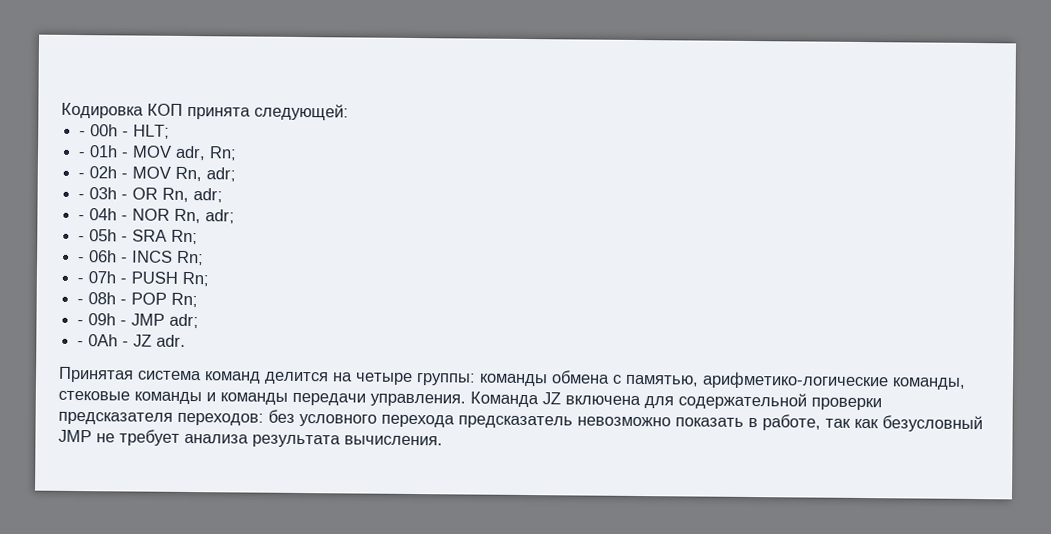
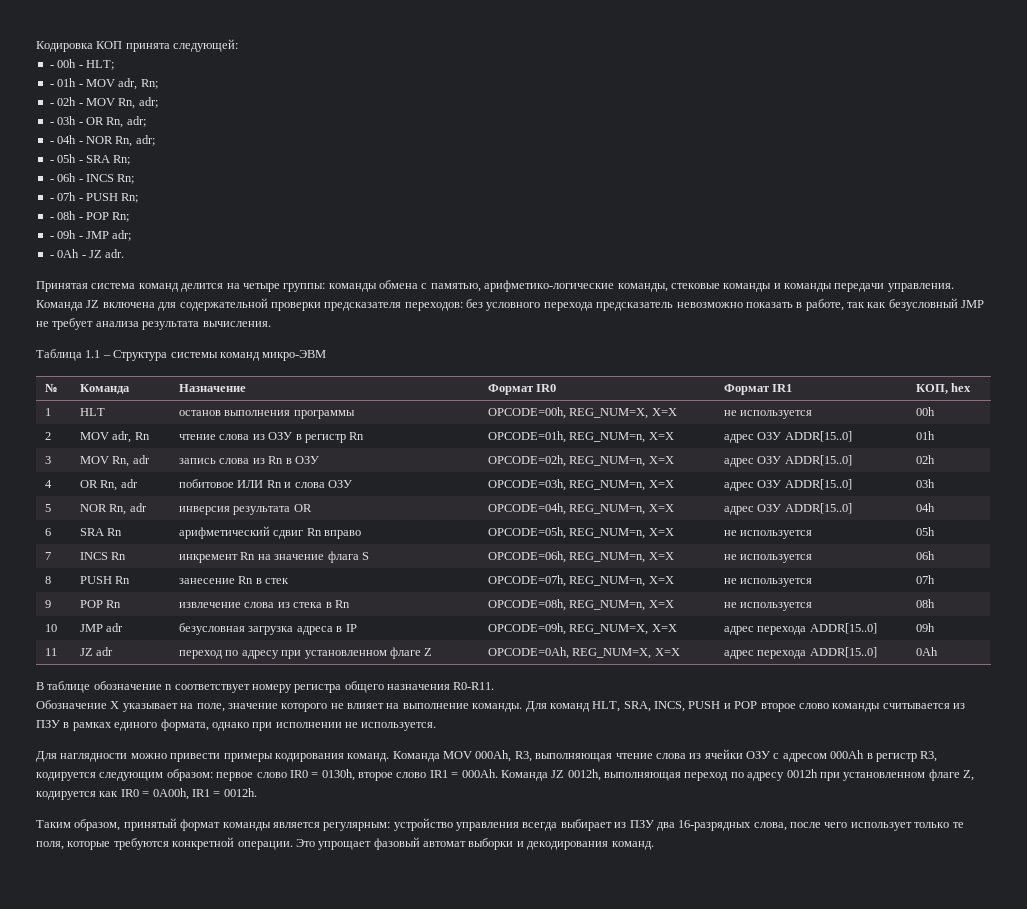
+ Таблица 1.1 – Структура системы команд микро-ЭВМ
+ № | Команда | Назначение | Формат IR0 | Формат IR1 | КОП, hex
+ 1 | HLT | останов выполнения программы | OPCODE=00h, REG_NUM=X, X=X | не используется | 00h
+ 2 | MOV adr, Rn | чтение слова из ОЗУ в регистр Rn | OPCODE=01h, REG_NUM=n, X=X | адрес ОЗУ ADDR[15..0] | 01h
+ 3 | MOV Rn, adr | запись слова из Rn в ОЗУ | OPCODE=02h, REG_NUM=n, X=X | адрес ОЗУ ADDR[15..0] | 02h
+ 4 | OR Rn, adr | побитовое ИЛИ Rn и слова ОЗУ | OPCODE=03h, REG_NUM=n, X=X | адрес ОЗУ ADDR[15..0] | 03h
+ 5 | NOR Rn, adr | инверсия результата OR | OPCODE=04h, REG_NUM=n, X=X | адрес ОЗУ ADDR[15..0] | 04h
+ 6 | SRA Rn | арифметический сдвиг Rn вправо | OPCODE=05h, REG_NUM=n, X=X | не используется | 05h
+ 7 | INCS Rn | инкремент Rn на значение флага S | OPCODE=06h, REG_NUM=n, X=X | не используется | 06h
+ 8 | PUSH Rn | занесение Rn в стек | OPCODE=07h, REG_NUM=n, X=X | не используется | 07h
+ 9 | POP Rn | извлечение слова из стека в Rn | OPCODE=08h, REG_NUM=n, X=X | не используется | 08h
+ 10 | JMP adr | безусловная загрузка адреса в IP | OPCODE=09h, REG_NUM=X, X=X | адрес перехода ADDR[15..0] | 09h
+ 11 | JZ adr | переход по адресу при установленном флаге Z | OPCODE=0Ah, REG_NUM=X, X=X | адрес перехода ADDR[15..0] | 0Ah
+ В таблице обозначение n соответствует номеру регистра общего назначения R0-R11.
+ Обозначение X указывает на поле, значение которого не влияет на выполнение команды. Для команд HLT, SRA, INCS, PUSH и POP второе слово команды считывается из ПЗУ в рамках единого формата, однако при исполнении не используется.
+ Для наглядности можно привести примеры кодирования команд. Команда MOV 000Ah, R3, выполняющая чтение слова из ячейки ОЗУ с адресом 000Ah в регистр R3, кодируется следующим образом: первое слово IR0 = 0130h, второе слово IR1 = 000Ah. Команда JZ 0012h, выполняющая переход по адресу 0012h при установленном флаге Z, кодируется как IR0 = 0A00h, IR1 = 0012h.
+ Таким образом, принятый формат команды является регулярным: устройство управления всегда выбирает из ПЗУ два 16-разрядных слова, после чего использует только те поля, которые требуются конкретной операции. Это упрощает фазовый автомат выборки и декодирования команд.

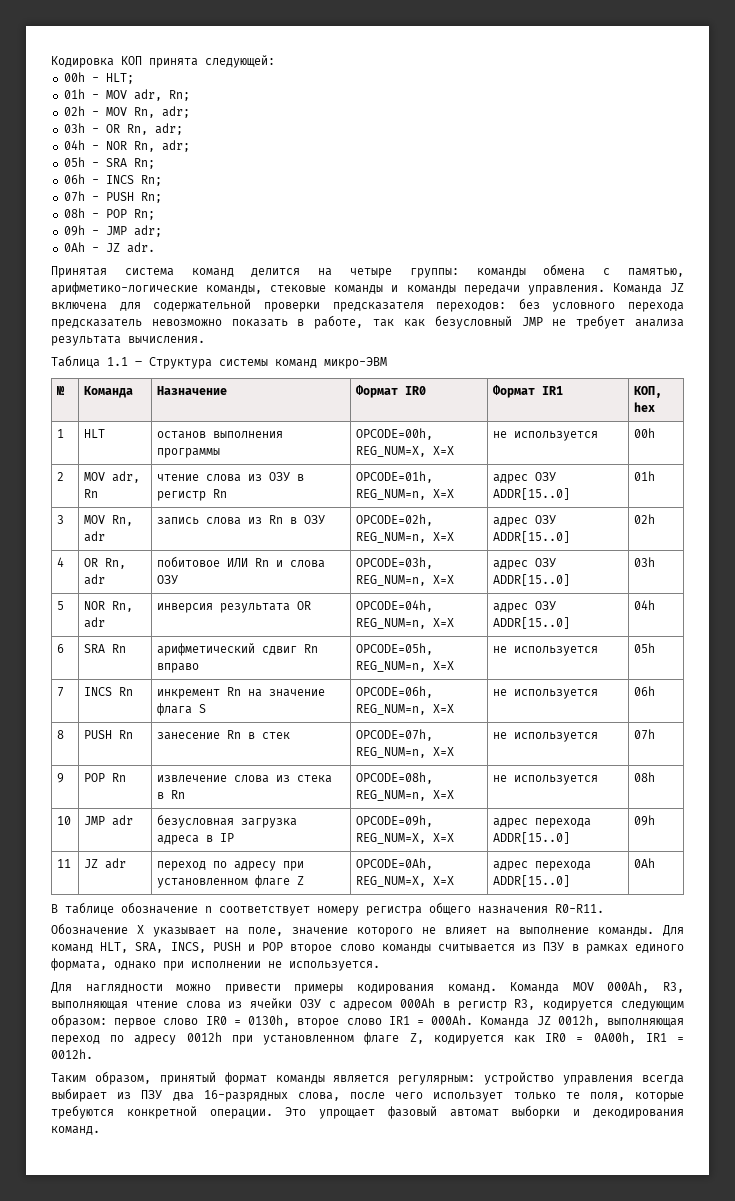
- - 00h - HLT;
+ 00h - HLT;
- - 01h - MOV adr, Rn;
+ 01h - MOV adr, Rn;
- - 02h - MOV Rn, adr;
+ 02h - MOV Rn, adr;
- - 03h - OR Rn, adr;
+ 03h - OR Rn, adr;
- - 04h - NOR Rn, adr;
+ 04h - NOR Rn, adr;
- - 05h - SRA Rn;
+ 05h - SRA Rn;
- - 06h - INCS Rn;
+ 06h - INCS Rn;
- - 07h - PUSH Rn;
+ 07h - PUSH Rn;
- - 08h - POP Rn;
+ 08h - POP Rn;
- - 09h - JMP adr;
+ 09h - JMP adr;
- - 0Ah - JZ adr.
+ 0Ah - JZ adr.

